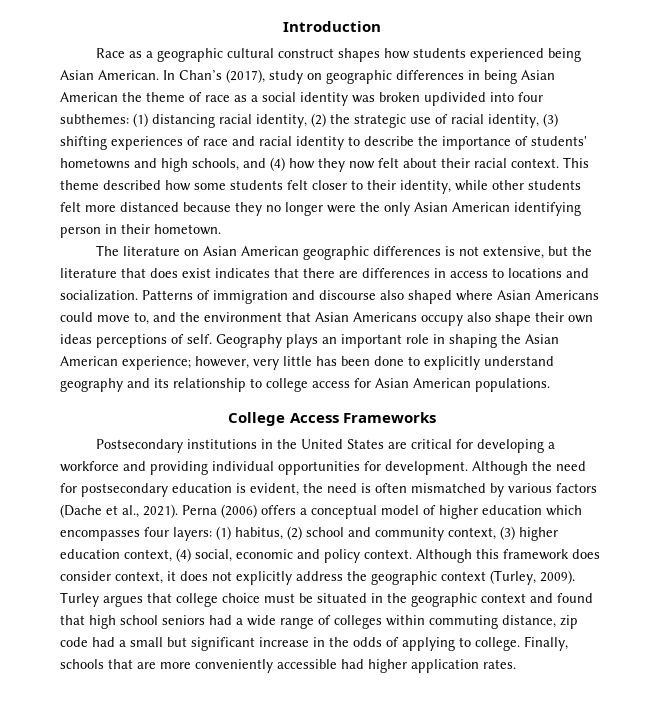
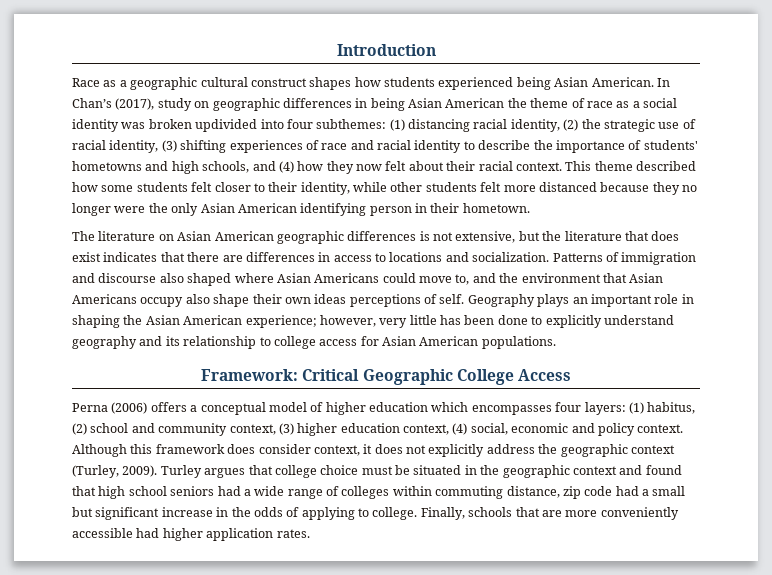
- College Access Frameworks
- Postsecondary institutions in the United States are critical for developing a workforce and providing individual opportunities for development. Although the need for postsecondary education is evident, the need is often mismatched by various factors (Dache et al., 2021). Perna (2006) offers a conceptual model of higher education which encompasses four layers: (1) habitus, (2) school and community context, (3) higher education context, (4) social, economic and policy context.
+ Framework: Critical Geographic College Access
+ Perna (2006) offers a conceptual model of higher education which encompasses four layers: (1) habitus, (2) school and community context, (3) higher education context, (4) social, economic and policy context.

